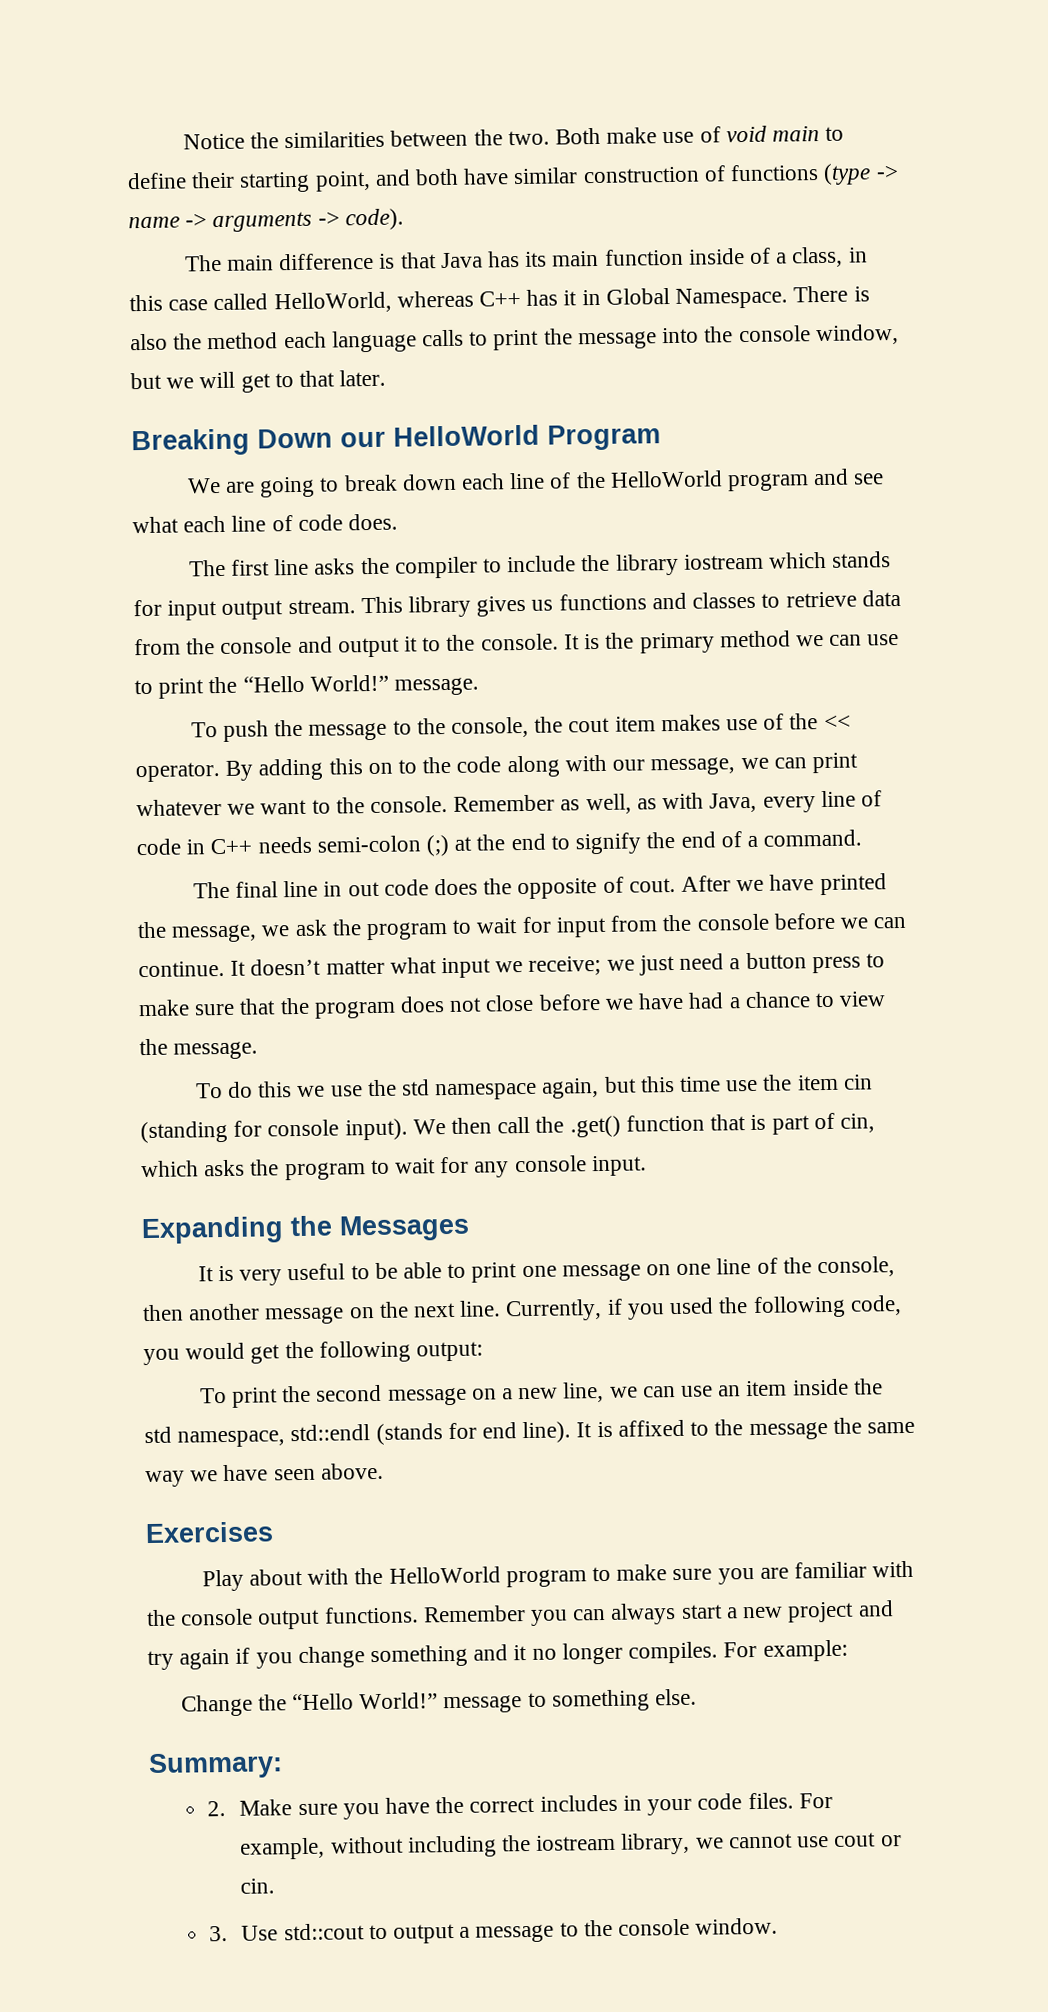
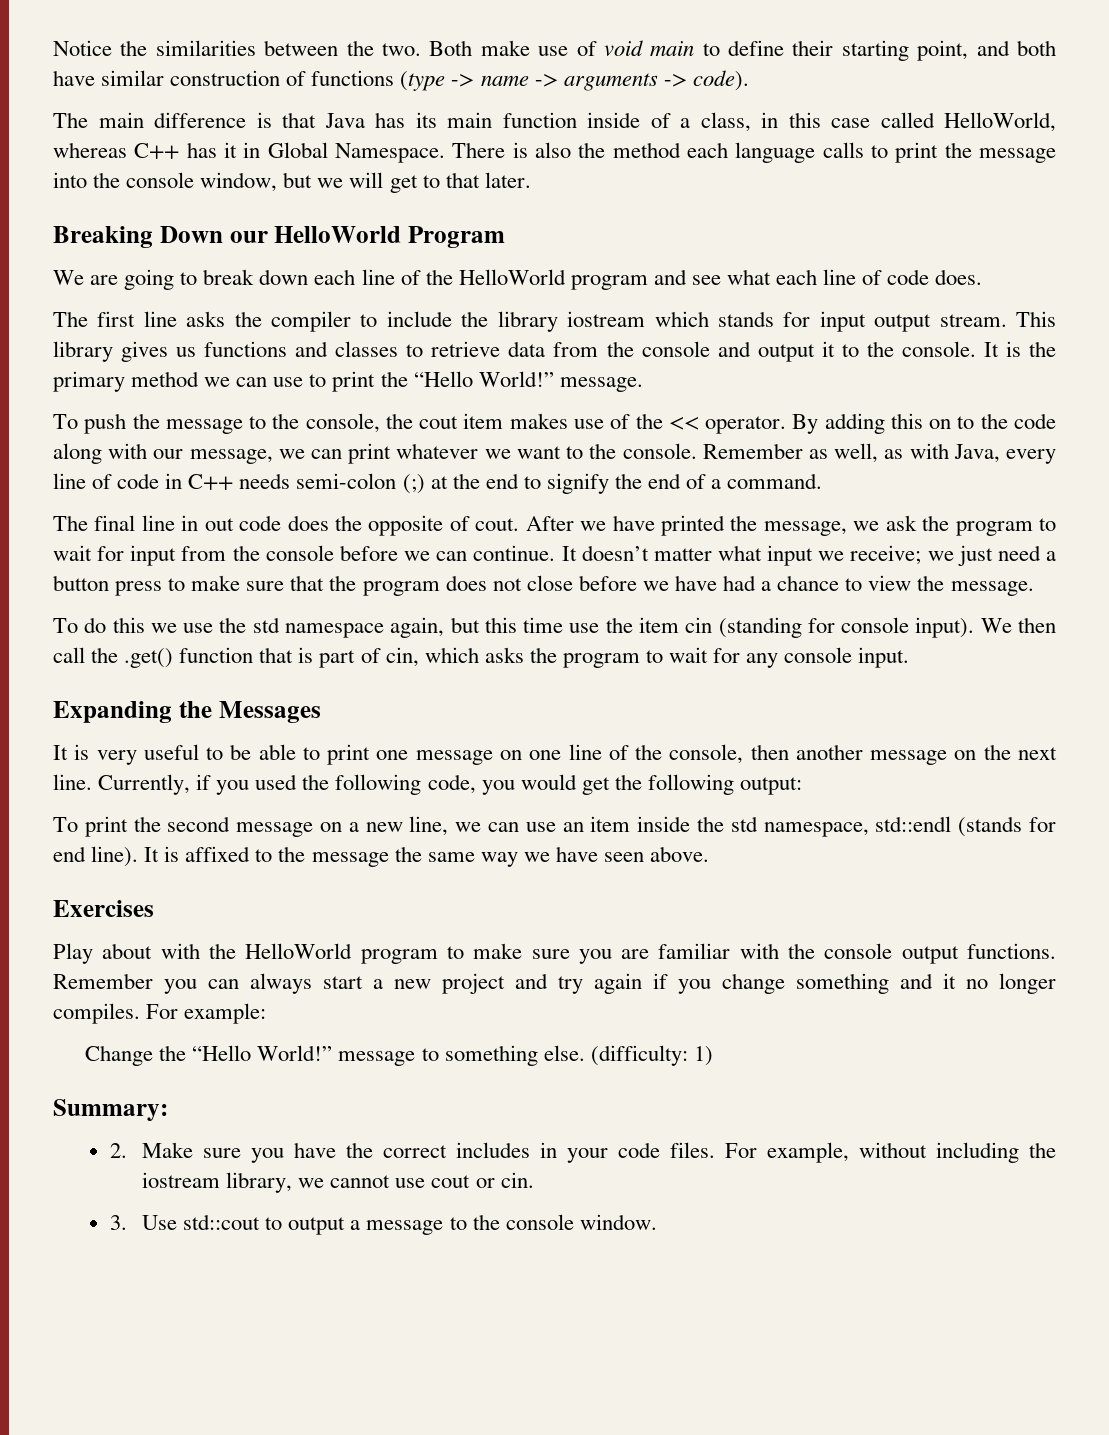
+ (difficulty: 1)

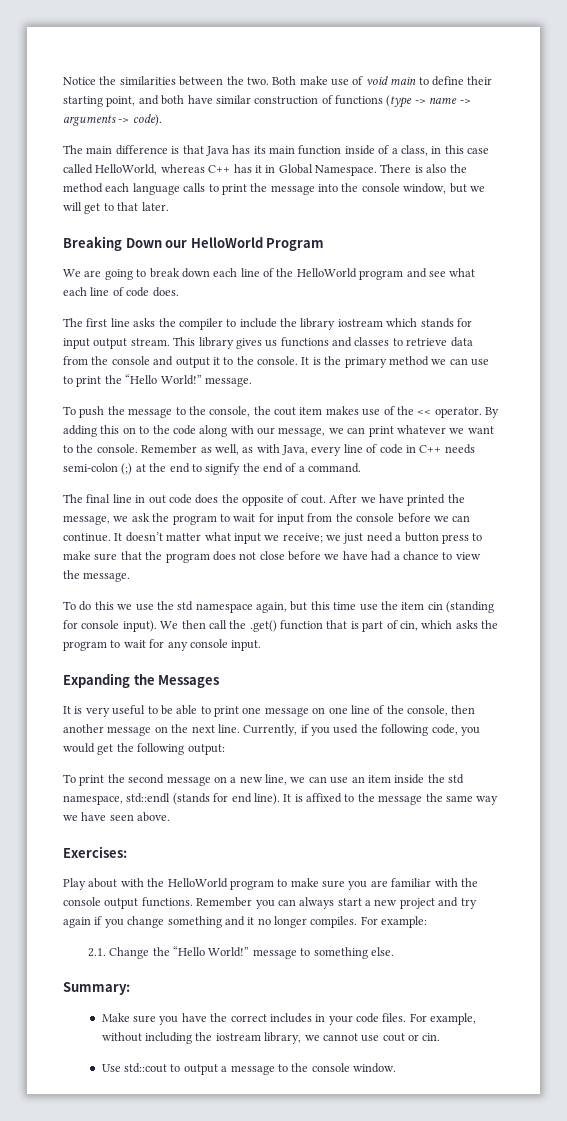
- Exercises
+ Exercises:
- Change the “Hello World!” message to something else. (difficulty: 1)
+ 2.1. Change the “Hello World!” message to something else.
- 2. Make sure you have the correct includes in your code files.
+ Make sure you have the correct includes in your code files.
- 3. Use std::cout to output a message to the console window.
+ Use std::cout to output a message to the console window.

